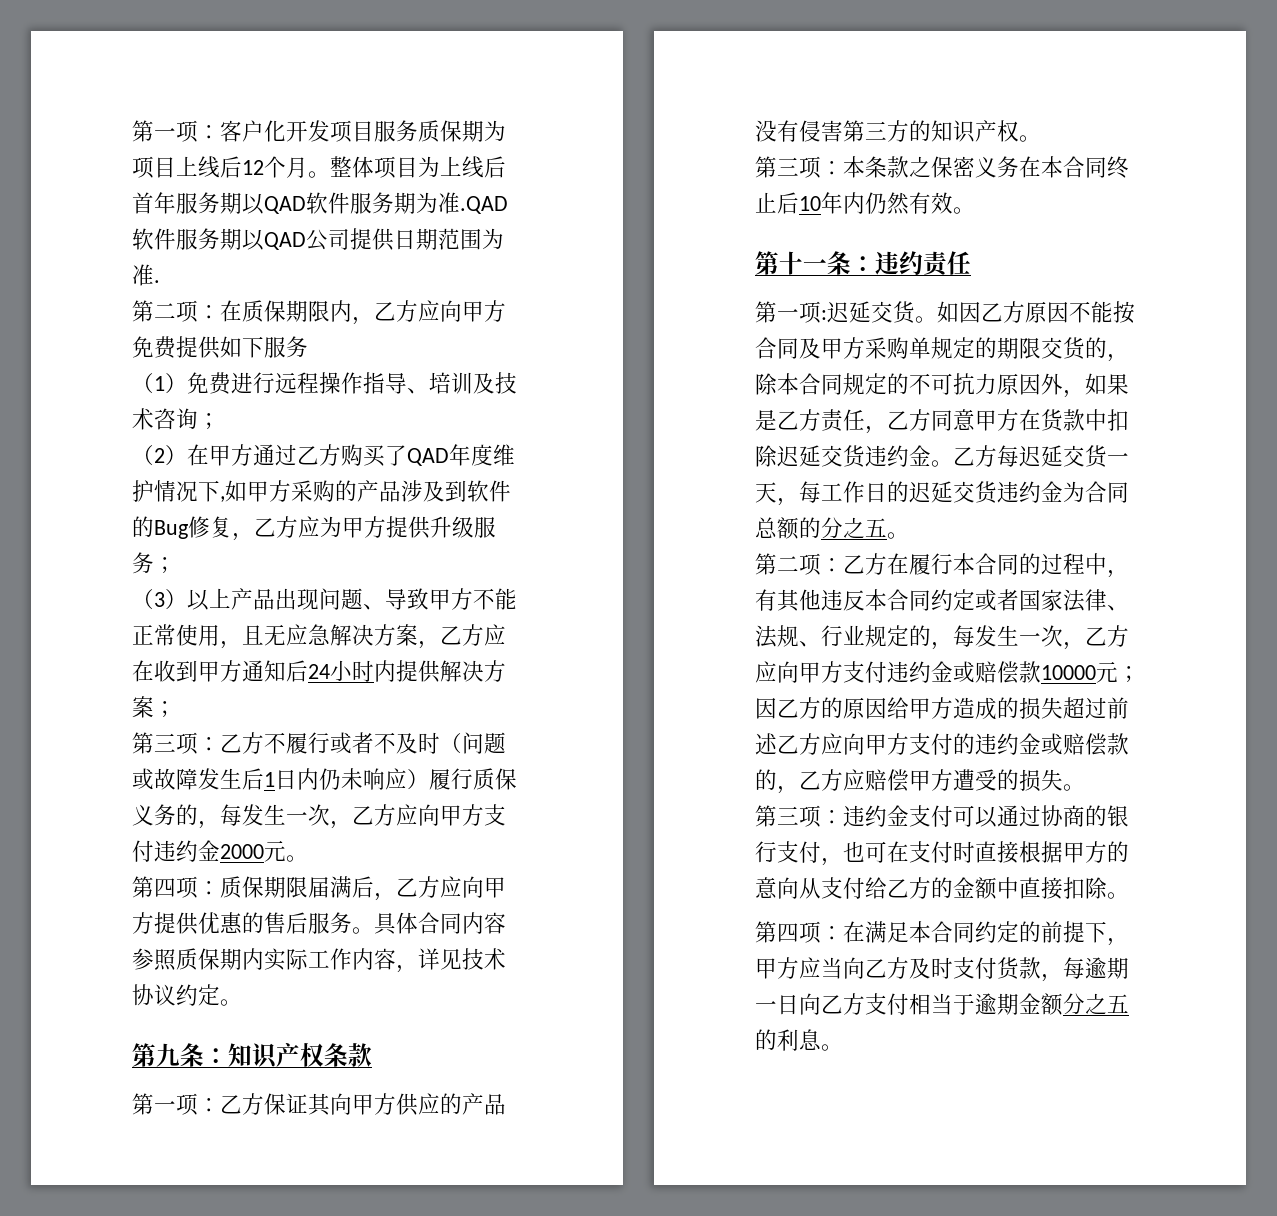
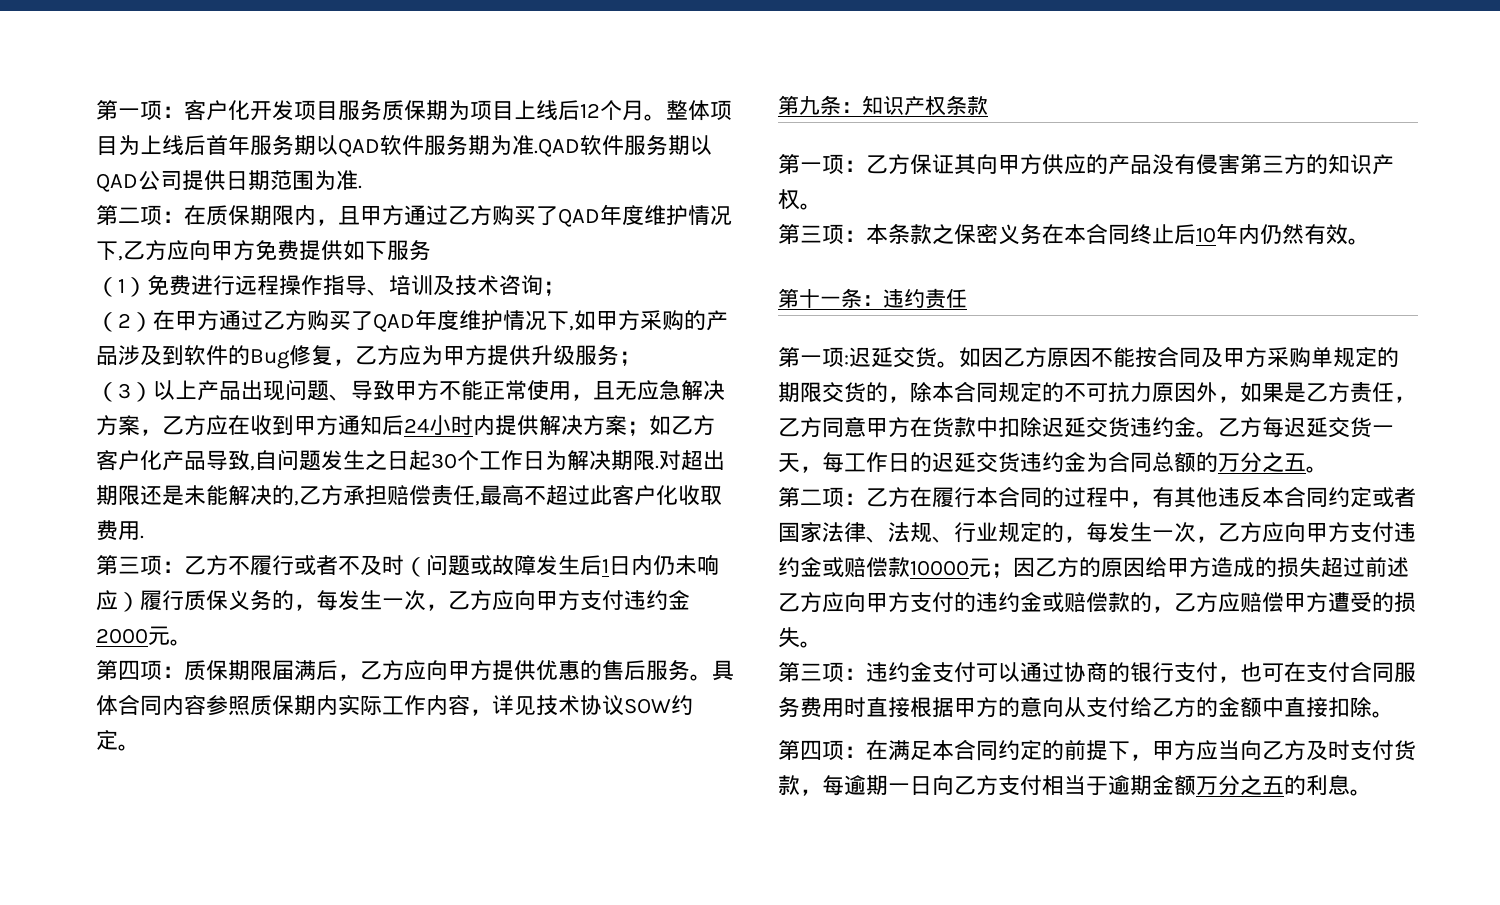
- 第二项：在质保期限内，乙方应向甲方免费提供如下服务
+ 第二项：在质保期限内，且甲方通过乙方购买了QAD年度维护情况下,乙方应向甲方免费提供如下服务
- （3）以上产品出现问题、导致甲方不能正常使用，且无应急解决方案，乙方应在收到甲方通知后24小时内提供解决方案；
+ （3）以上产品出现问题、导致甲方不能正常使用，且无应急解决方案，乙方应在收到甲方通知后24小时内提供解决方案；如乙方客户化产品导致,自问题发生之日起30个工作日为解决期限.对超出期限还是未能解决的,乙方承担赔偿责任,最高不超过此客户化收取费用.
- 具体合同内容参照质保期内实际工作内容，详见技术协议约定。
+ 具体合同内容参照质保期内实际工作内容，详见技术协议SOW约定。
- 乙方每迟延交货一天，每工作日的迟延交货违约金为合同总额的分之五。
+ 乙方每迟延交货一天，每工作日的迟延交货违约金为合同总额的万分之五。
- 第三项：违约金支付可以通过协商的银行支付，也可在支付时直接根据甲方的意向从支付给乙方的金额中直接扣除。
+ 第三项：违约金支付可以通过协商的银行支付，也可在支付合同服务费用时直接根据甲方的意向从支付给乙方的金额中直接扣除。
- 第四项：在满足本合同约定的前提下，甲方应当向乙方及时支付货款，每逾期一日向乙方支付相当于逾期金额分之五的利息。
+ 第四项：在满足本合同约定的前提下，甲方应当向乙方及时支付货款，每逾期一日向乙方支付相当于逾期金额万分之五的利息。

